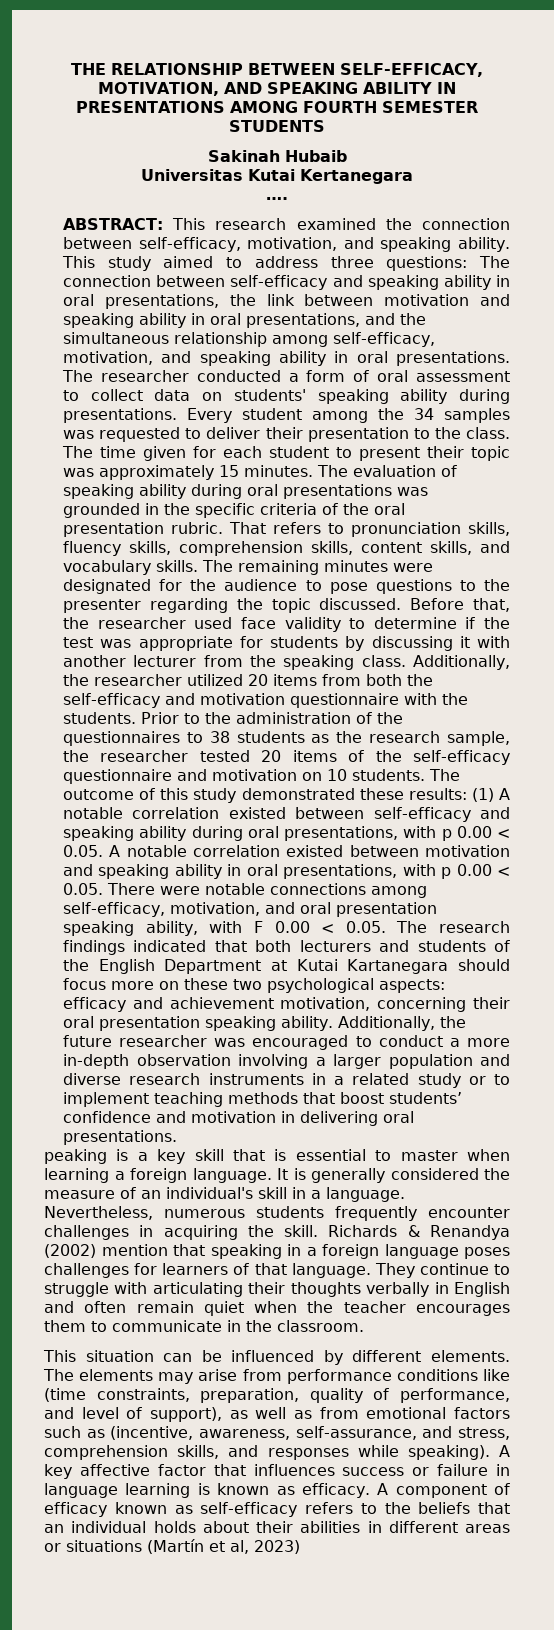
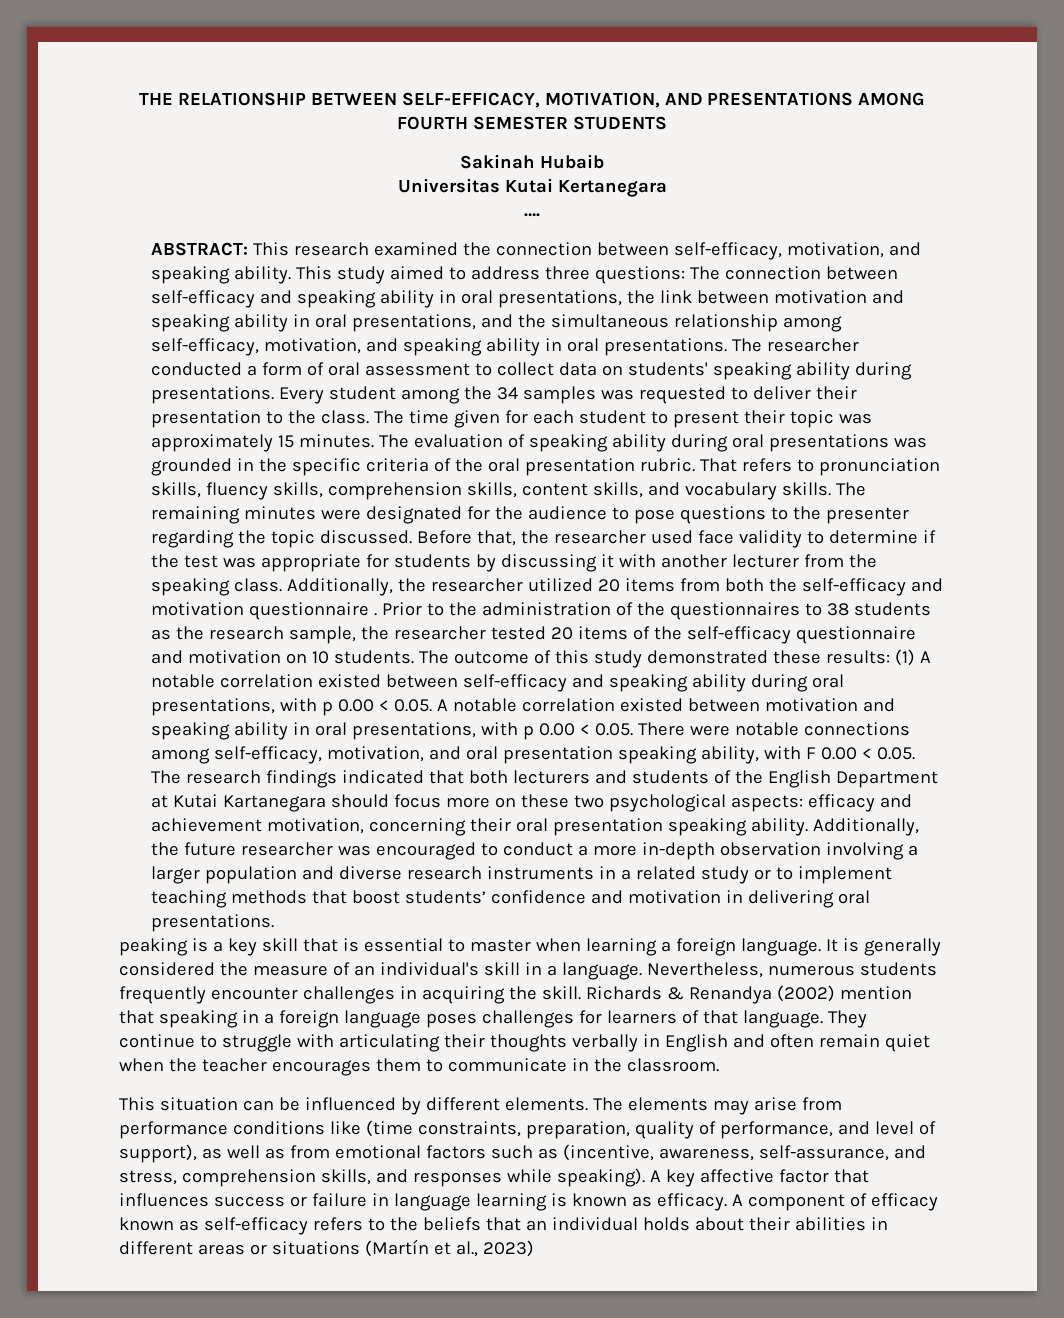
- THE RELATIONSHIP BETWEEN SELF-EFFICACY, MOTIVATION, AND SPEAKING ABILITY IN PRESENTATIONS AMONG FOURTH SEMESTER STUDENTS
+ THE RELATIONSHIP BETWEEN SELF-EFFICACY, MOTIVATION, AND PRESENTATIONS AMONG FOURTH SEMESTER STUDENTS
- Additionally, the researcher utilized 20 items from both the self-efficacy and motivation questionnaire with the students.
+ Additionally, the researcher utilized 20 items from both the self-efficacy and motivation questionnaire .
- A component of efficacy known as self-efficacy refers to the beliefs that an individual holds about their abilities in different areas or situations (Martín et al, 2023)
+ A component of efficacy known as self-efficacy refers to the beliefs that an individual holds about their abilities in different areas or situations (Martín et al., 2023)

